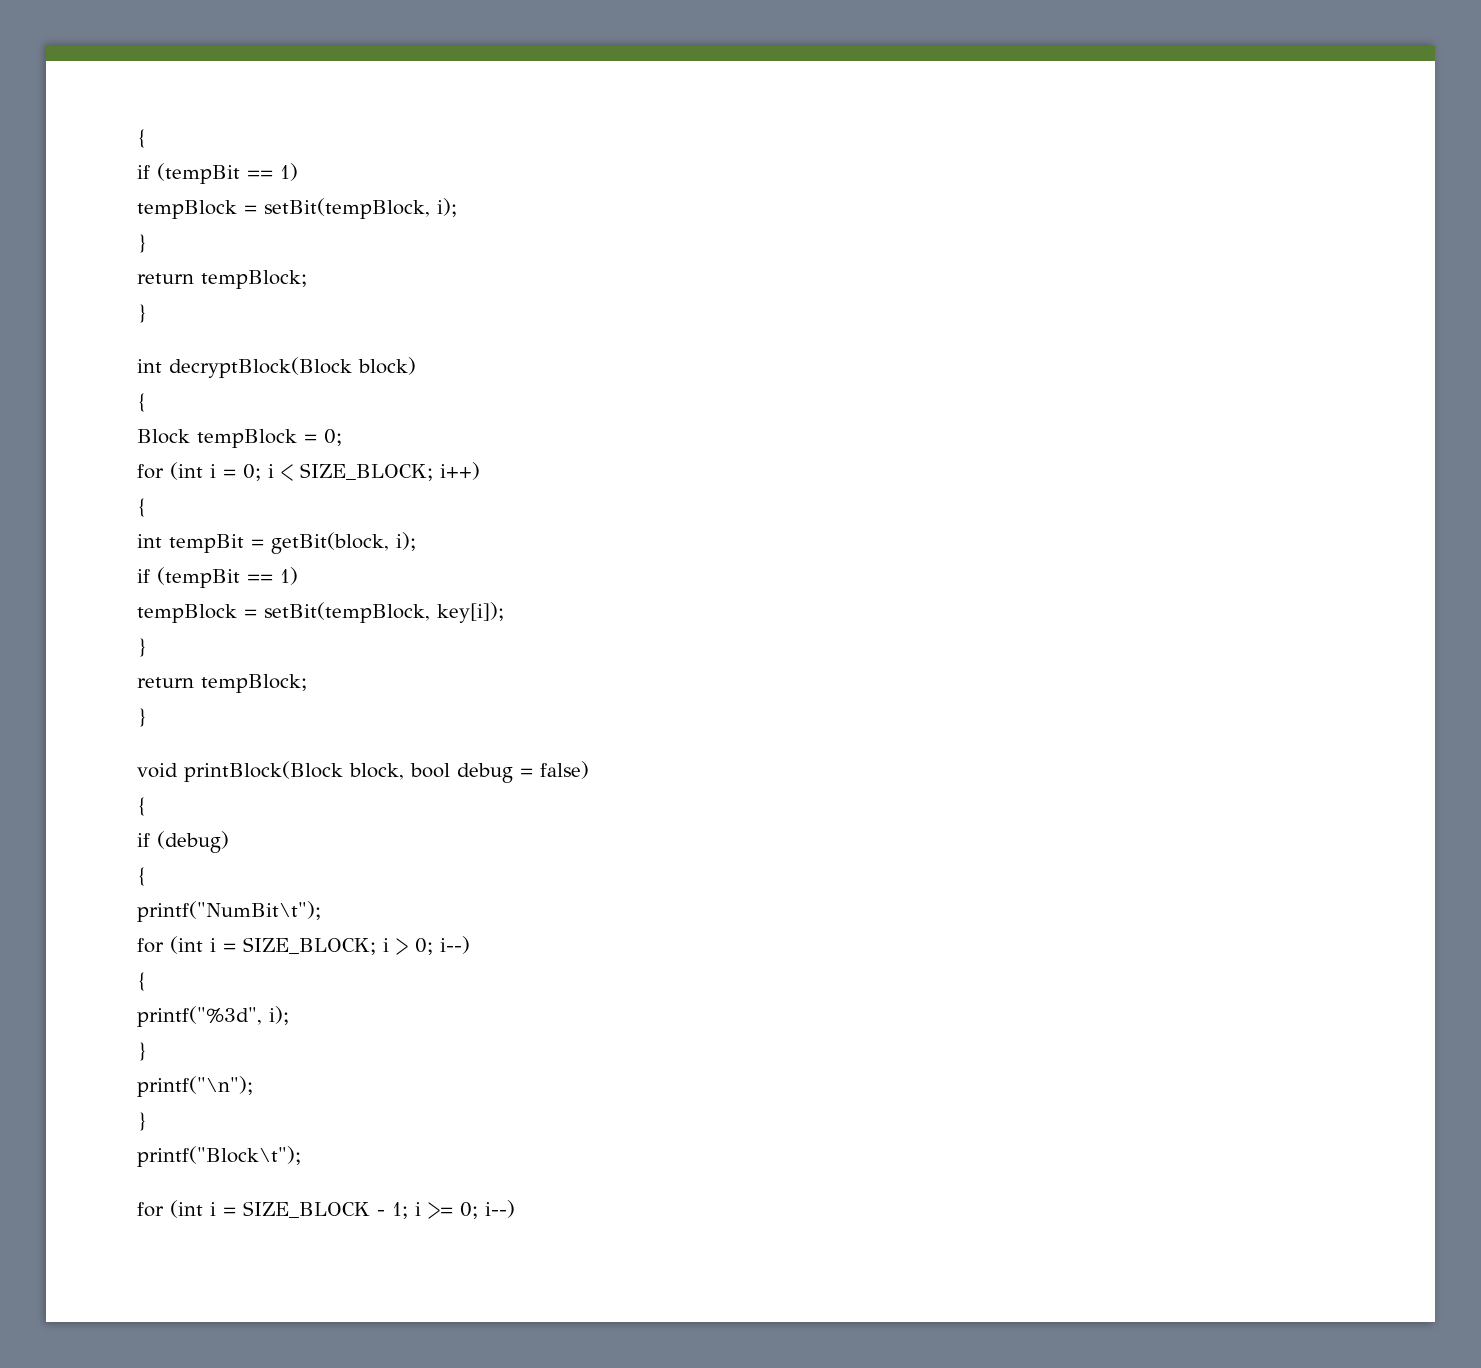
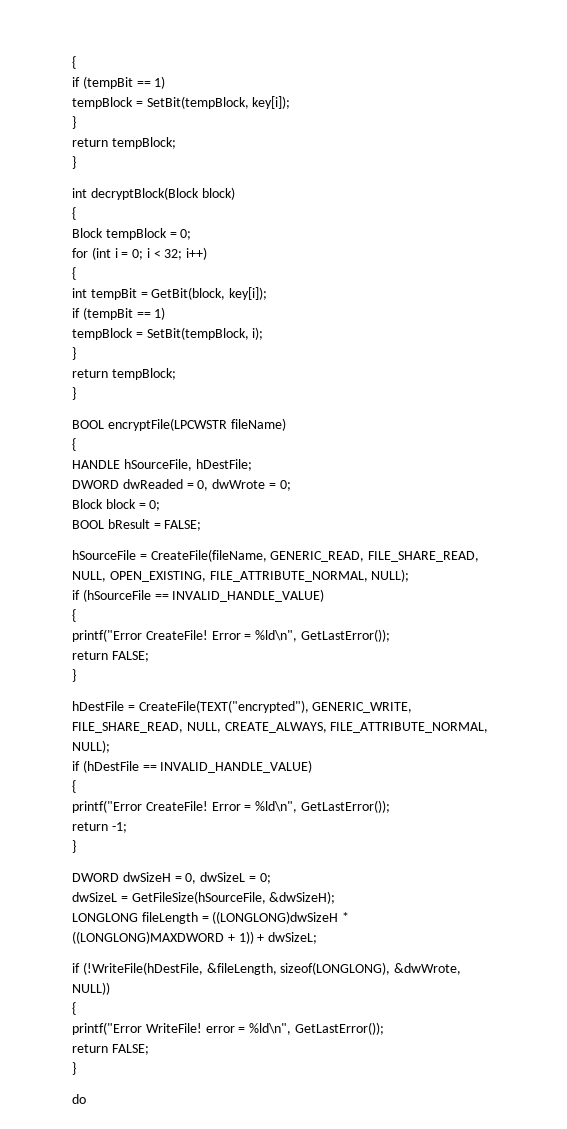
- tempBlock = setBit(tempBlock, i);
+ tempBlock = SetBit(tempBlock, key[i]);
- for (int i = 0; i < SIZE_BLOCK; i++)
+ for (int i = 0; i < 32; i++)
- int tempBit = getBit(block, i);
+ int tempBit = GetBit(block, key[i]);
  if (tempBit == 1)
- tempBlock = setBit(tempBlock, key[i]);
+ tempBlock = SetBit(tempBlock, i);
  }
  return tempBlock;
  }
- void printBlock(Block block, bool debug = false)
+ BOOL encryptFile(LPCWSTR fileName)
  {
- if (debug)
+ HANDLE hSourceFile, hDestFile;
+ DWORD dwReaded = 0, dwWrote = 0;
+ Block block = 0;
+ BOOL bResult = FALSE;
+ hSourceFile = CreateFile(fileName, GENERIC_READ, FILE_SHARE_READ, NULL, OPEN_EXISTING, FILE_ATTRIBUTE_NORMAL, NULL);
+ if (hSourceFile == INVALID_HANDLE_VALUE)
  {
- printf("NumBit\t");
- for (int i = SIZE_BLOCK; i > 0; i--)
+ printf("Error CreateFile! Error = %ld\n", GetLastError());
+ return FALSE;
+ }
+ hDestFile = CreateFile(TEXT("encrypted"), GENERIC_WRITE, FILE_SHARE_READ, NULL, CREATE_ALWAYS, FILE_ATTRIBUTE_NORMAL, NULL);
+ if (hDestFile == INVALID_HANDLE_VALUE)
  {
- printf("%3d", i);
+ printf("Error CreateFile! Error = %ld\n", GetLastError());
+ return -1;
  }
- printf("\n");
+ DWORD dwSizeH = 0, dwSizeL = 0;
+ dwSizeL = GetFileSize(hSourceFile, &dwSizeH);
+ LONGLONG fileLength = ((LONGLONG)dwSizeH * ((LONGLONG)MAXDWORD + 1)) + dwSizeL;
+ if (!WriteFile(hDestFile, &fileLength, sizeof(LONGLONG), &dwWrote, NULL))
+ {
+ printf("Error WriteFile! error = %ld\n", GetLastError());
+ return FALSE;
  }
- printf("Block\t");
- for (int i = SIZE_BLOCK - 1; i >= 0; i--)
+ do

